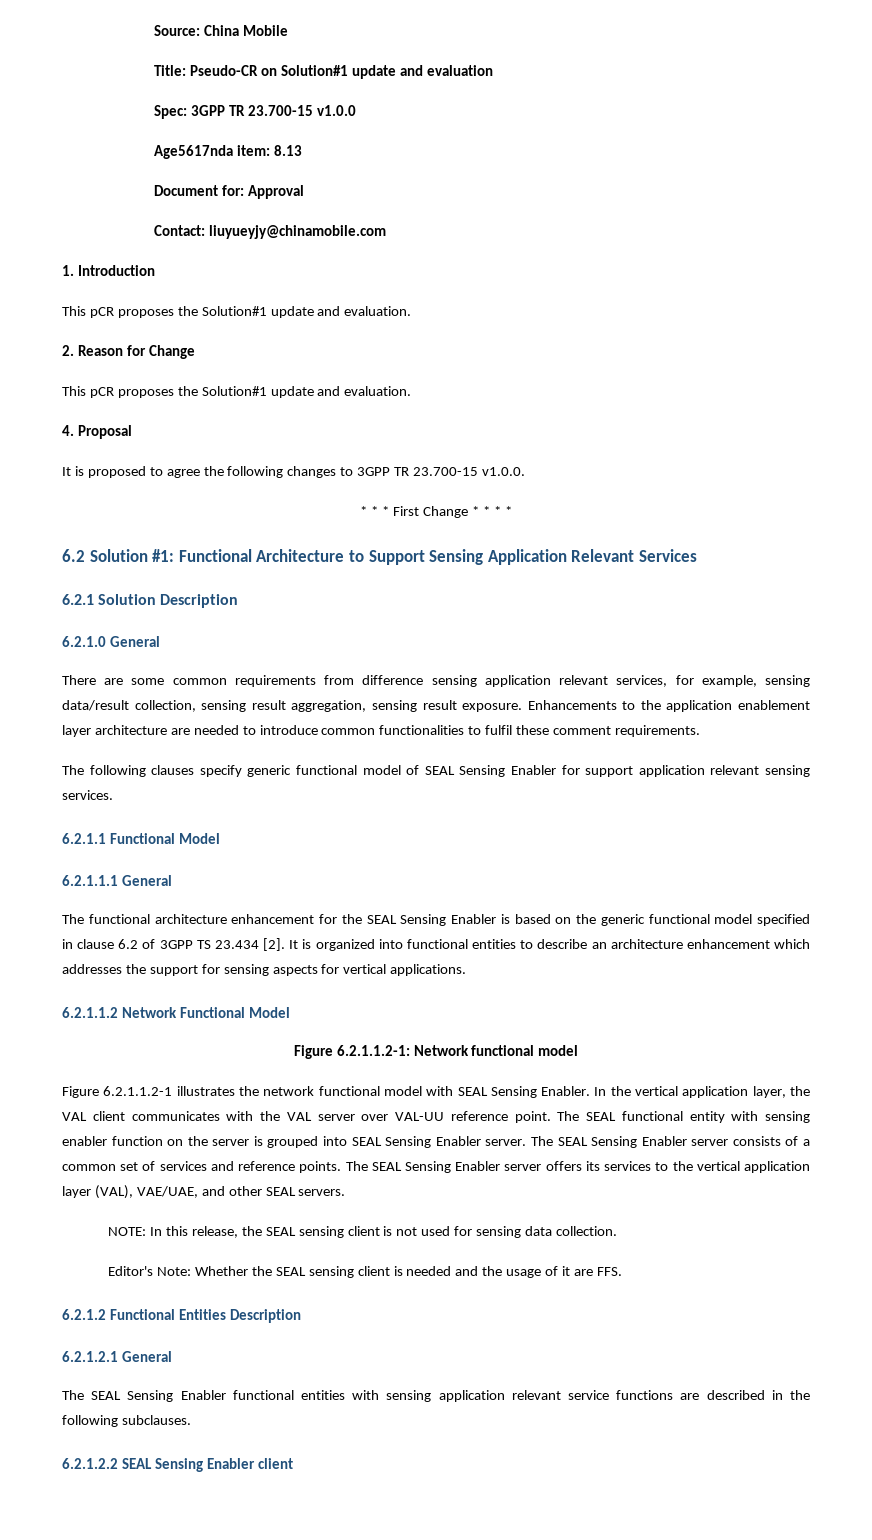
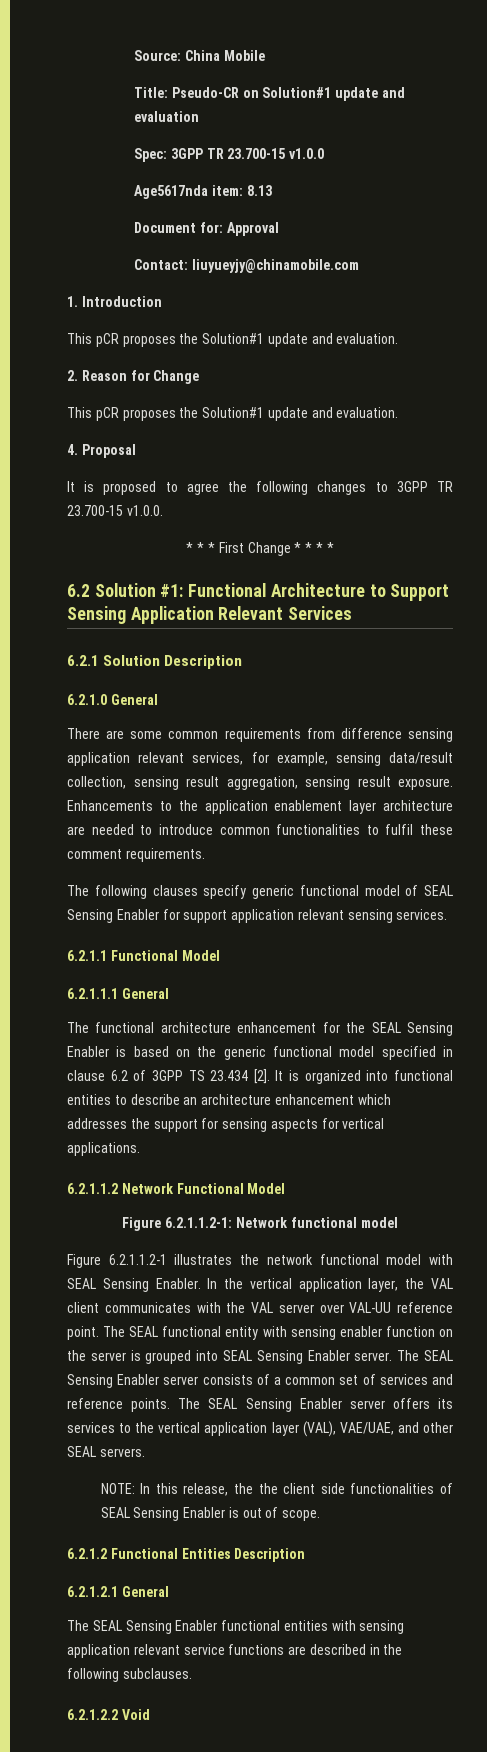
- NOTE: In this release, the SEAL sensing client is not used for sensing data collection.
- Editor's Note: Whether the SEAL sensing client is needed and the usage of it are FFS.
+ NOTE: In this release, the the client side functionalities of SEAL Sensing Enabler is out of scope.
- 6.2.1.2.2 SEAL Sensing Enabler client
+ 6.2.1.2.2 Void

